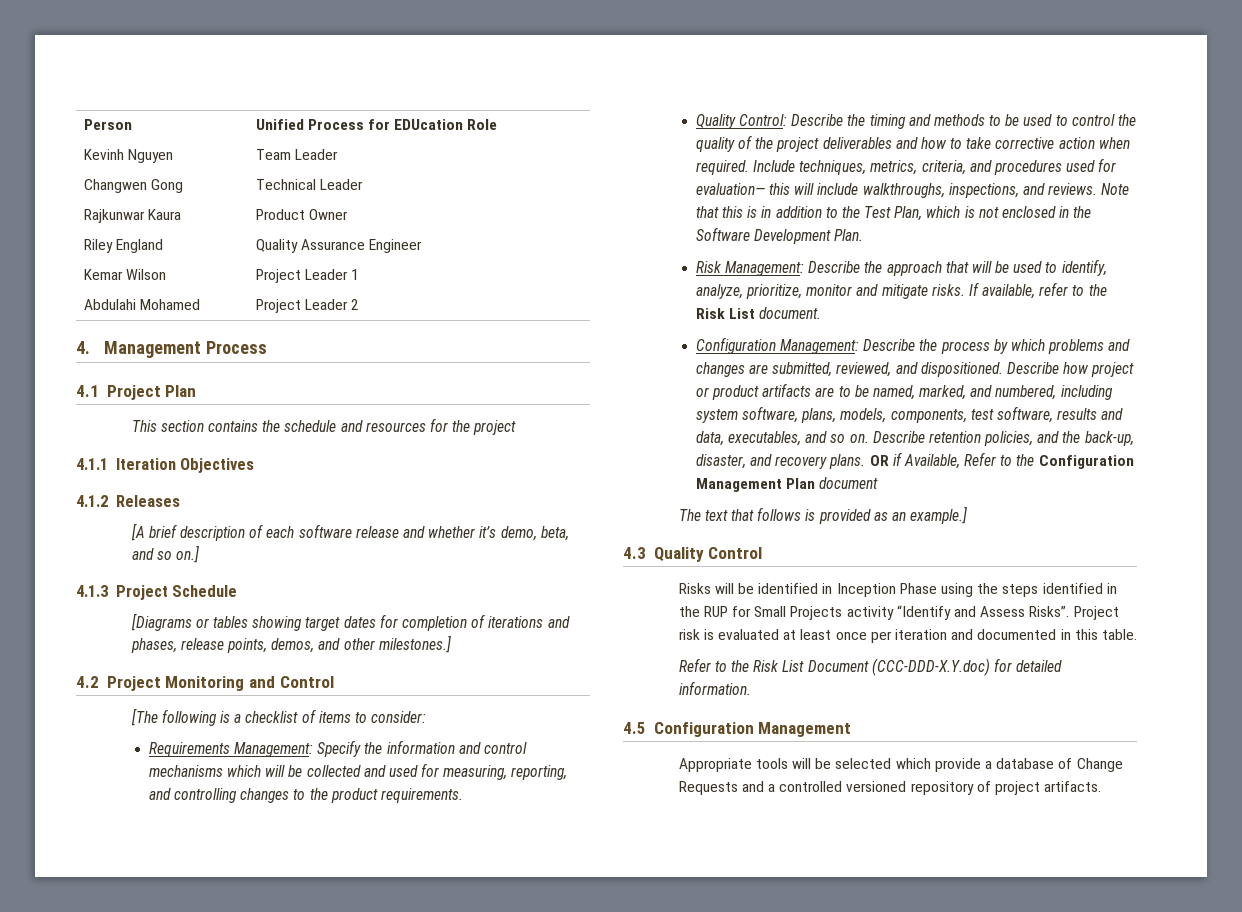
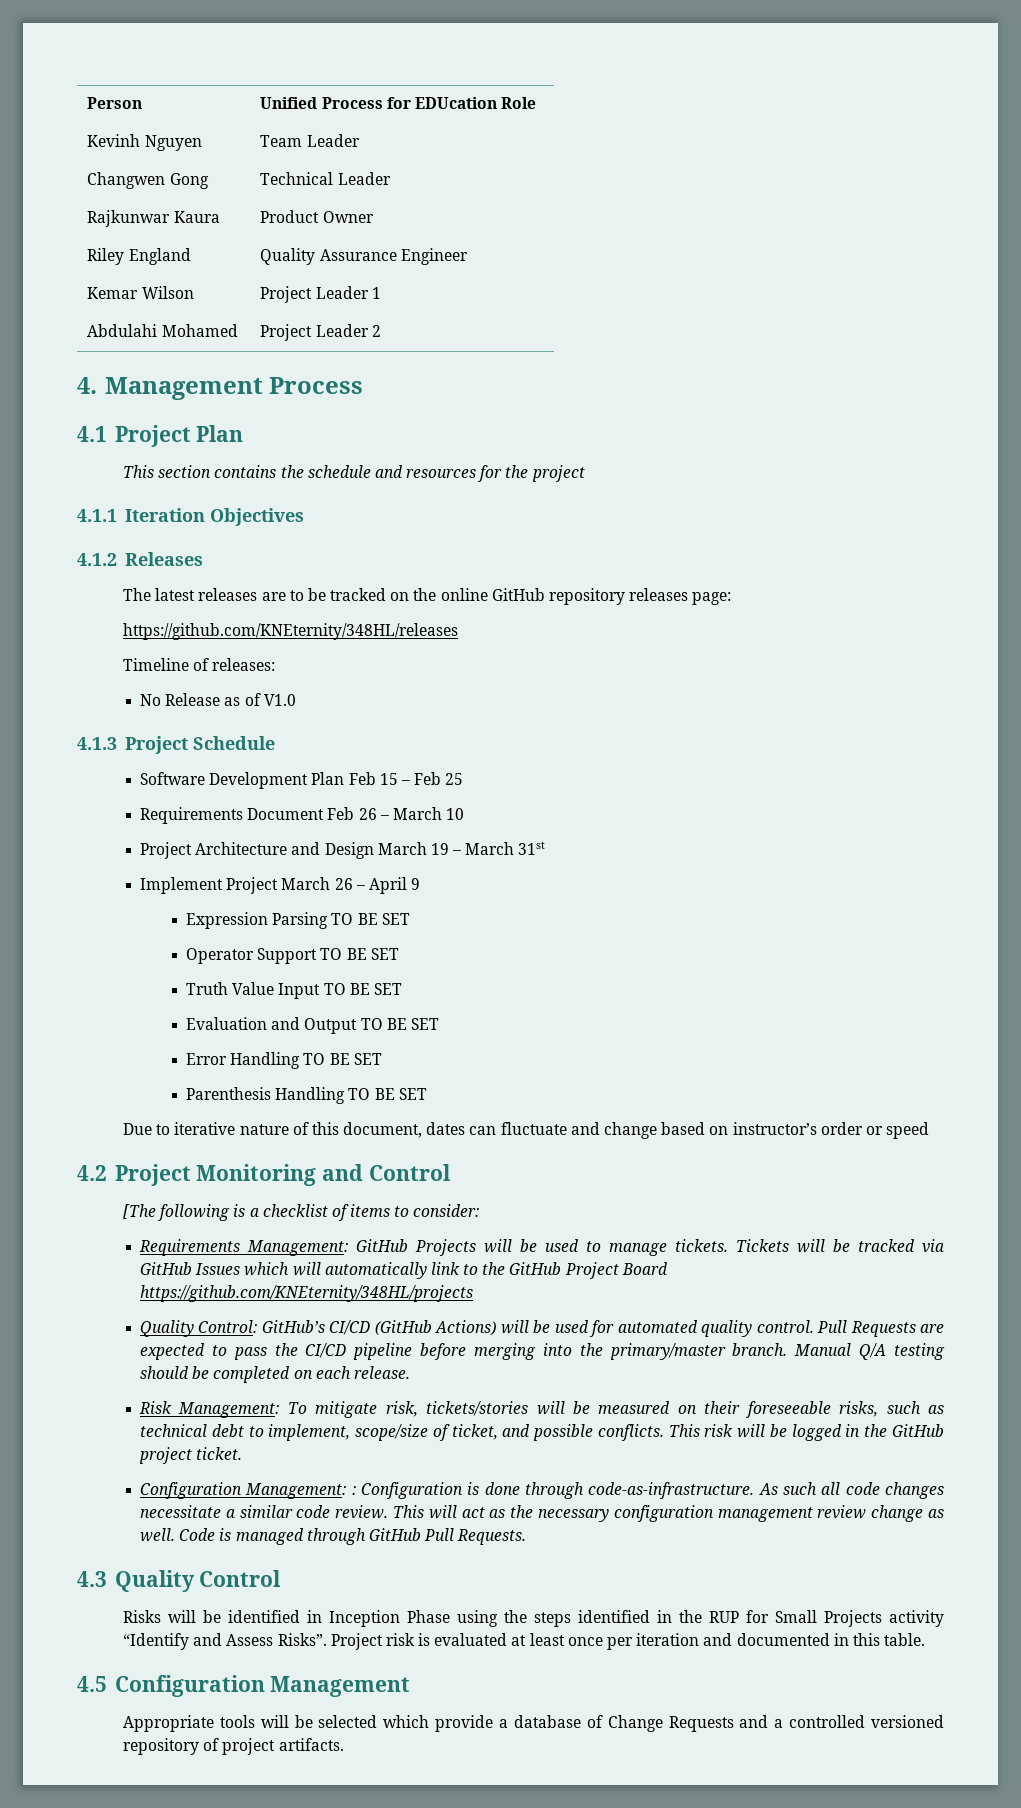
- [A brief description of each software release and whether it’s demo, beta, and so on.]
+ The latest releases are to be tracked on the online GitHub repository releases page:
+ https://github.com/KNEternity/348HL/releases
+ Timeline of releases:
+ No Release as of V1.0
  4.1.3 Project Schedule
- [Diagrams or tables showing target dates for completion of iterations and phases, release points, demos, and other milestones.]
+ Software Development Plan Feb 15 – Feb 25
+ Requirements Document Feb 26 – March 10
+ Project Architecture and Design March 19 – March 31st
+ Implement Project March 26 – April 9
+ Expression Parsing TO BE SET
+ Operator Support TO BE SET
+ Truth Value Input TO BE SET
+ Evaluation and Output TO BE SET
+ Error Handling TO BE SET
+ Parenthesis Handling TO BE SET
+ Due to iterative nature of this document, dates can fluctuate and change based on instructor’s order or speed
- Requirements Management: Specify the information and control mechanisms which will be collected and used for measuring, reporting, and controlling changes to the product requirements.
- Quality Control: Describe the timing and methods to be used to control the quality of the project deliverables and how to take corrective action when required. Include techniques, metrics, criteria, and procedures used for evaluation— this will include walkthroughs, inspections, and reviews. Note that this is in addition to the Test Plan, which is not enclosed in the Software Development Plan.
- Risk Management: Describe the approach that will be used to identify, analyze, prioritize, monitor and mitigate risks. If available, refer to the Risk List document.
- Configuration Management: Describe the process by which problems and changes are submitted, reviewed, and dispositioned. Describe how project or product artifacts are to be named, marked, and numbered, including system software, plans, models, components, test software, results and data, executables, and so on. Describe retention policies, and the back-up, disaster, and recovery plans. OR if Available, Refer to the Configuration Management Plan document
- The text that follows is provided as an example.]
+ Requirements Management: GitHub Projects will be used to manage tickets. Tickets will be tracked via GitHub Issues which will automatically link to the GitHub Project Board https://github.com/KNEternity/348HL/projects
+ Quality Control: GitHub’s CI/CD (GitHub Actions) will be used for automated quality control. Pull Requests are expected to pass the CI/CD pipeline before merging into the primary/master branch. Manual Q/A testing should be completed on each release.
+ Risk Management: To mitigate risk, tickets/stories will be measured on their foreseeable risks, such as technical debt to implement, scope/size of ticket, and possible conflicts. This risk will be logged in the GitHub project ticket.
+ Configuration Management: : Configuration is done through code-as-infrastructure. As such all code changes necessitate a similar code review. This will act as the necessary configuration management review change as well. Code is managed through GitHub Pull Requests.
- Refer to the Risk List Document (CCC-DDD-X.Y.doc) for detailed information.

